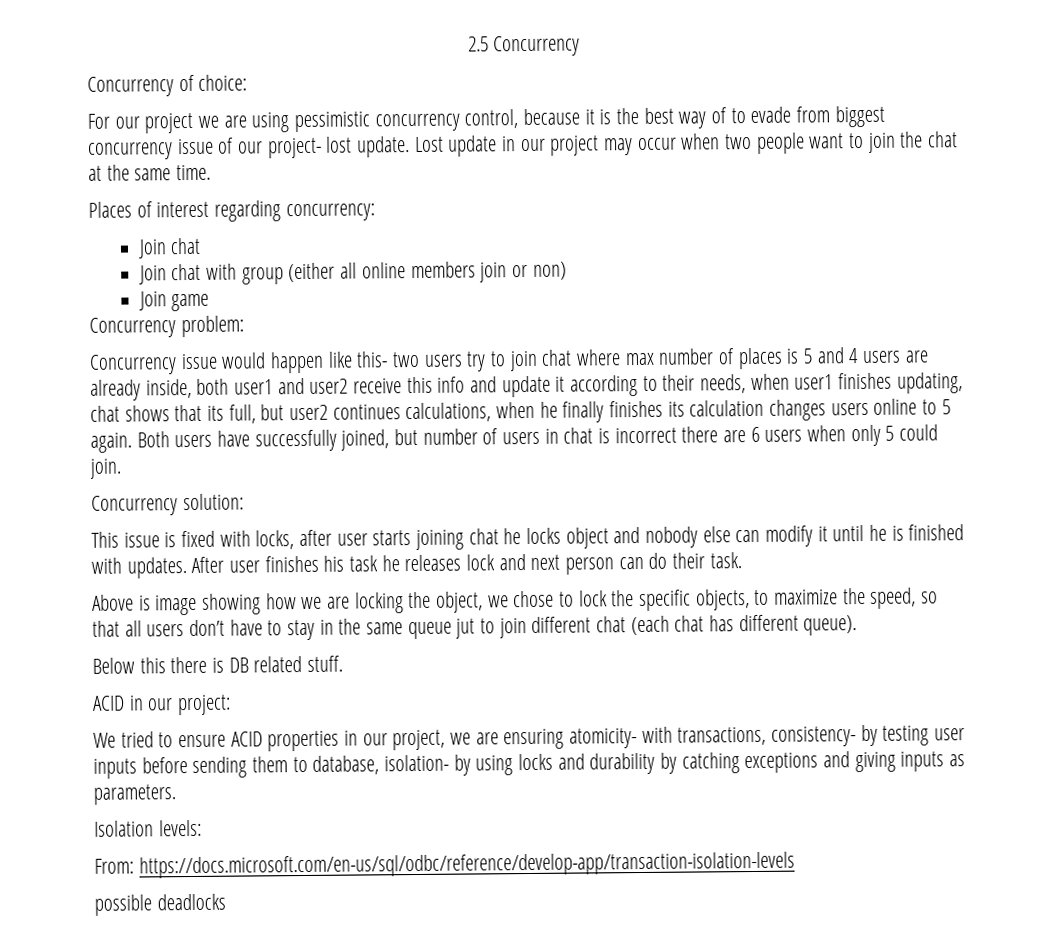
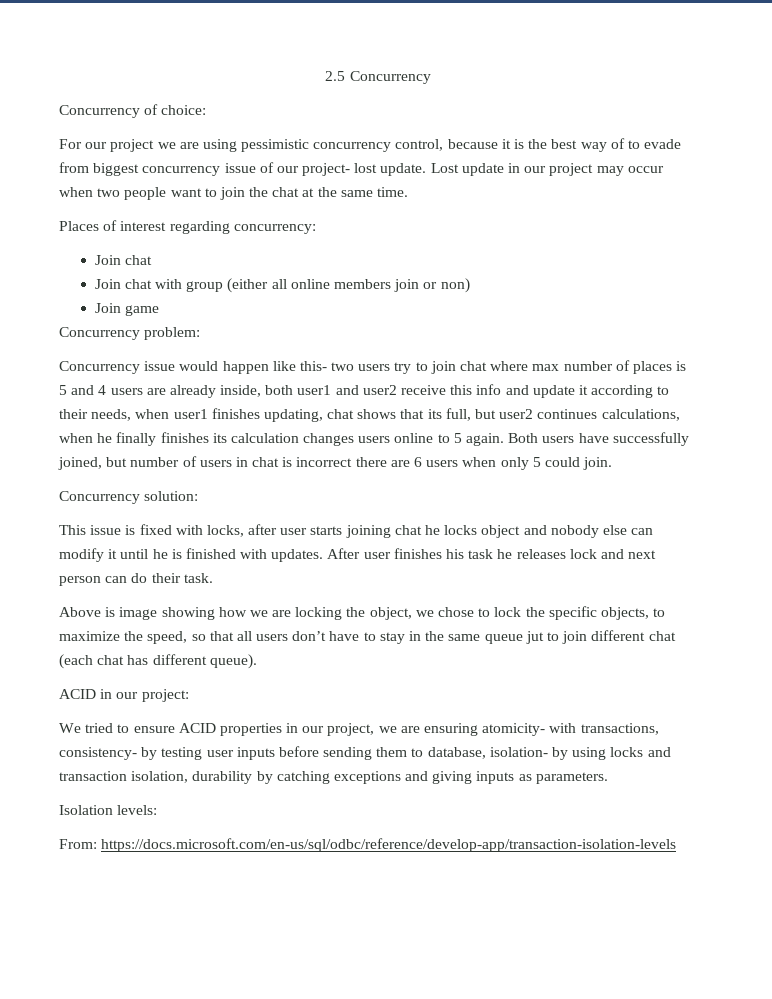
- Below this there is DB related stuff.
- We tried to ensure ACID properties in our project, we are ensuring atomicity- with transactions, consistency- by testing user inputs before sending them to database, isolation- by using locks and durability by catching exceptions and giving inputs as parameters.
+ We tried to ensure ACID properties in our project, we are ensuring atomicity- with transactions, consistency- by testing user inputs before sending them to database, isolation- by using locks and transaction isolation, durability by catching exceptions and giving inputs as parameters.
- possible deadlocks

